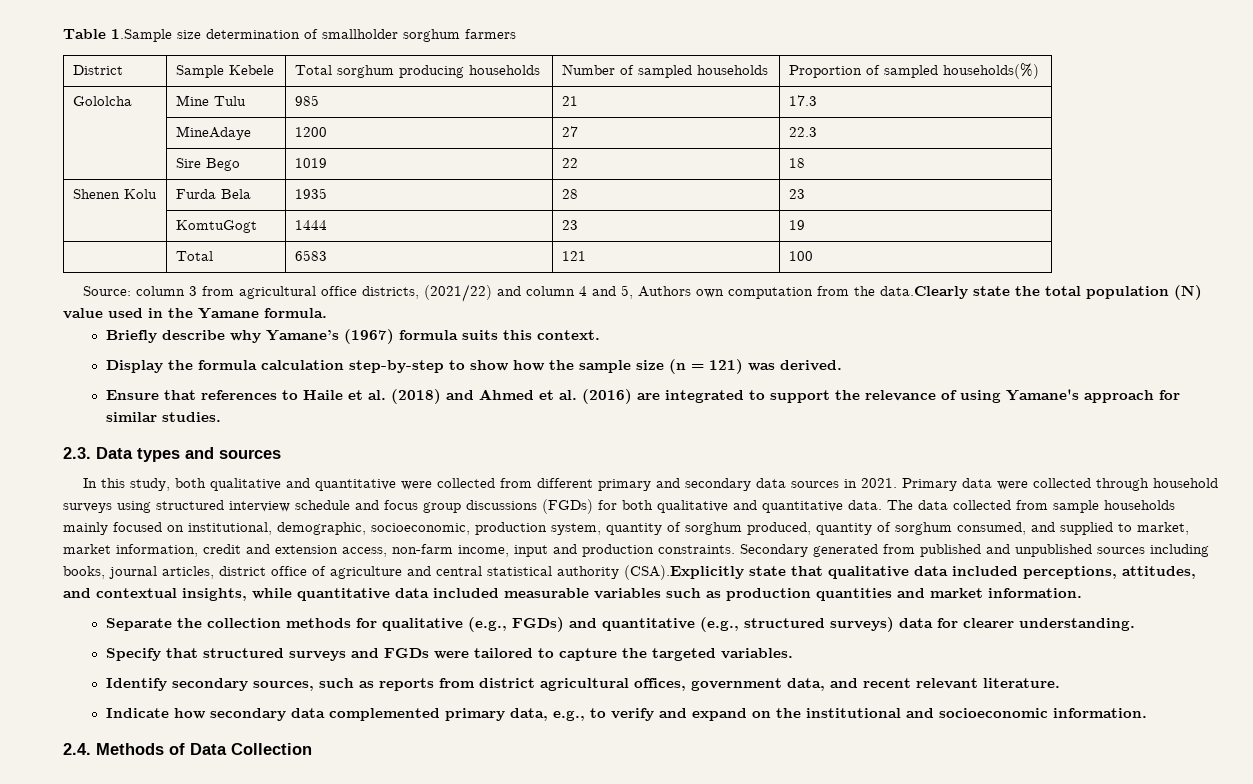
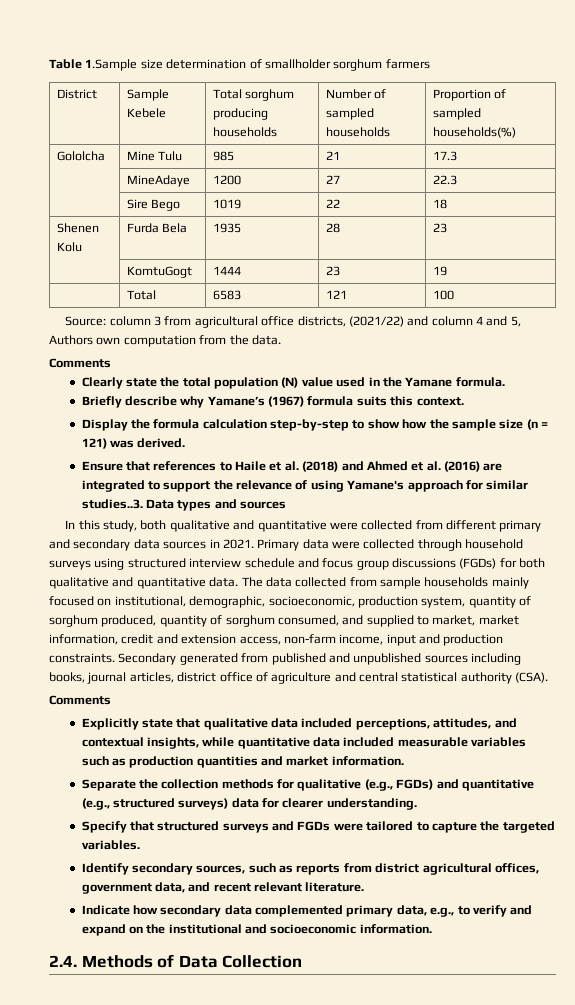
- Source: column 3 from agricultural office districts, (2021/22) and column 4 and 5, Authors own computation from the data.Clearly state the total population (N) value used in the Yamane formula.
+ Source: column 3 from agricultural office districts, (2021/22) and column 4 and 5, Authors own computation from the data.
+ Comments
+ Clearly state the total population (N) value used in the Yamane formula.
- Ensure that references to Haile et al. (2018) and Ahmed et al. (2016) are integrated to support the relevance of using Yamane's approach for similar studies.
- 2.3. Data types and sources
+ Ensure that references to Haile et al. (2018) and Ahmed et al. (2016) are integrated to support the relevance of using Yamane's approach for similar studies..3. Data types and sources
- Secondary generated from published and unpublished sources including books, journal articles, district office of agriculture and central statistical authority (CSA).Explicitly state that qualitative data included perceptions, attitudes, and contextual insights, while quantitative data included measurable variables such as production quantities and market information.
+ Secondary generated from published and unpublished sources including books, journal articles, district office of agriculture and central statistical authority (CSA).
+ Comments
+ Explicitly state that qualitative data included perceptions, attitudes, and contextual insights, while quantitative data included measurable variables such as production quantities and market information.

